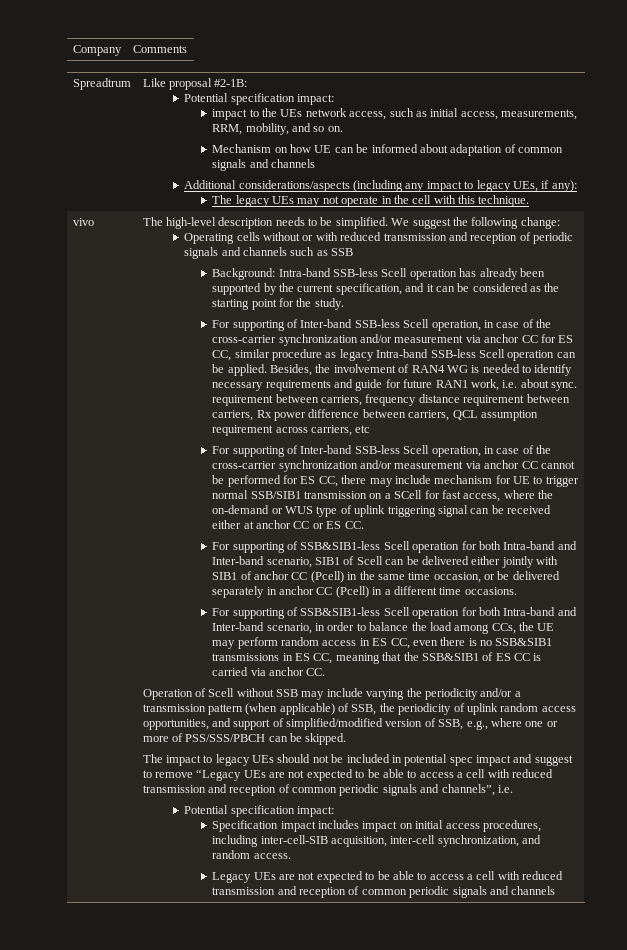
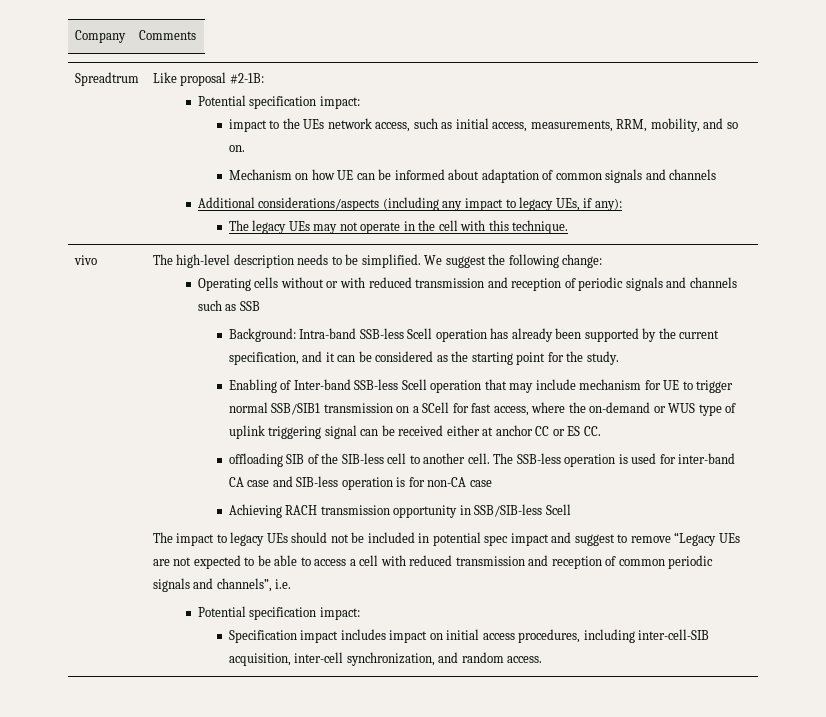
- For supporting of Inter-band SSB-less Scell operation, in case of the cross-carrier synchronization and/or measurement via anchor CC for ES CC, similar procedure as legacy Intra-band SSB-less Scell operation can be applied. Besides, the involvement of RAN4 WG is needed to identify necessary requirements and guide for future RAN1 work, i.e. about sync. requirement between carriers, frequency distance requirement between carriers, Rx power difference between carriers, QCL assumption requirement across carriers, etc
- For supporting of Inter-band SSB-less Scell operation, in case of the cross-carrier synchronization and/or measurement via anchor CC cannot be performed for ES CC, there may include mechanism for UE to trigger normal SSB/SIB1 transmission on a SCell for fast access, where the on-demand or WUS type of uplink triggering signal can be received either at anchor CC or ES CC.
+ Enabling of Inter-band SSB-less Scell operation that may include mechanism for UE to trigger normal SSB/SIB1 transmission on a SCell for fast access, where the on-demand or WUS type of uplink triggering signal can be received either at anchor CC or ES CC.
- For supporting of SSB&SIB1-less Scell operation for both Intra-band and Inter-band scenario, SIB1 of Scell can be delivered either jointly with SIB1 of anchor CC (Pcell) in the same time occasion, or be delivered separately in anchor CC (Pcell) in a different time occasions.
- For supporting of SSB&SIB1-less Scell operation for both Intra-band and Inter-band scenario, in order to balance the load among CCs, the UE may perform random access in ES CC, even there is no SSB&SIB1 transmissions in ES CC, meaning that the SSB&SIB1 of ES CC is carried via anchor CC.
- Operation of Scell without SSB may include varying the periodicity and/or a transmission pattern (when applicable) of SSB, the periodicity of uplink random access opportunities, and support of simplified/modified version of SSB, e.g., where one or more of PSS/SSS/PBCH can be skipped.
+ offloading SIB of the SIB-less cell to another cell. The SSB-less operation is used for inter-band CA case and SIB-less operation is for non-CA case
+ Achieving RACH transmission opportunity in SSB/SIB-less Scell
- Legacy UEs are not expected to be able to access a cell with reduced transmission and reception of common periodic signals and channels

